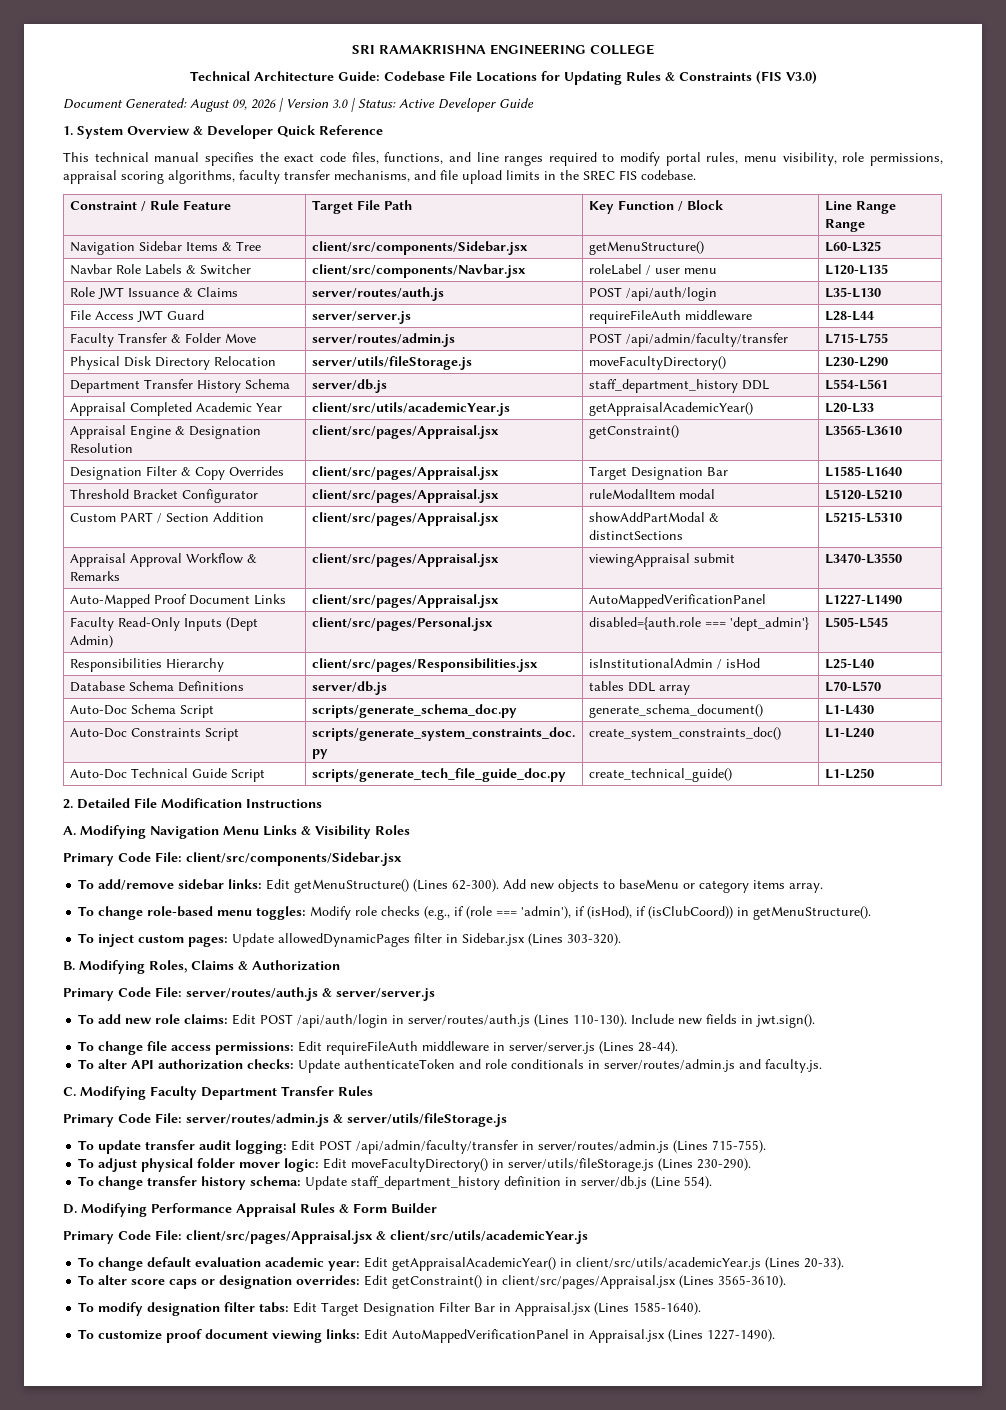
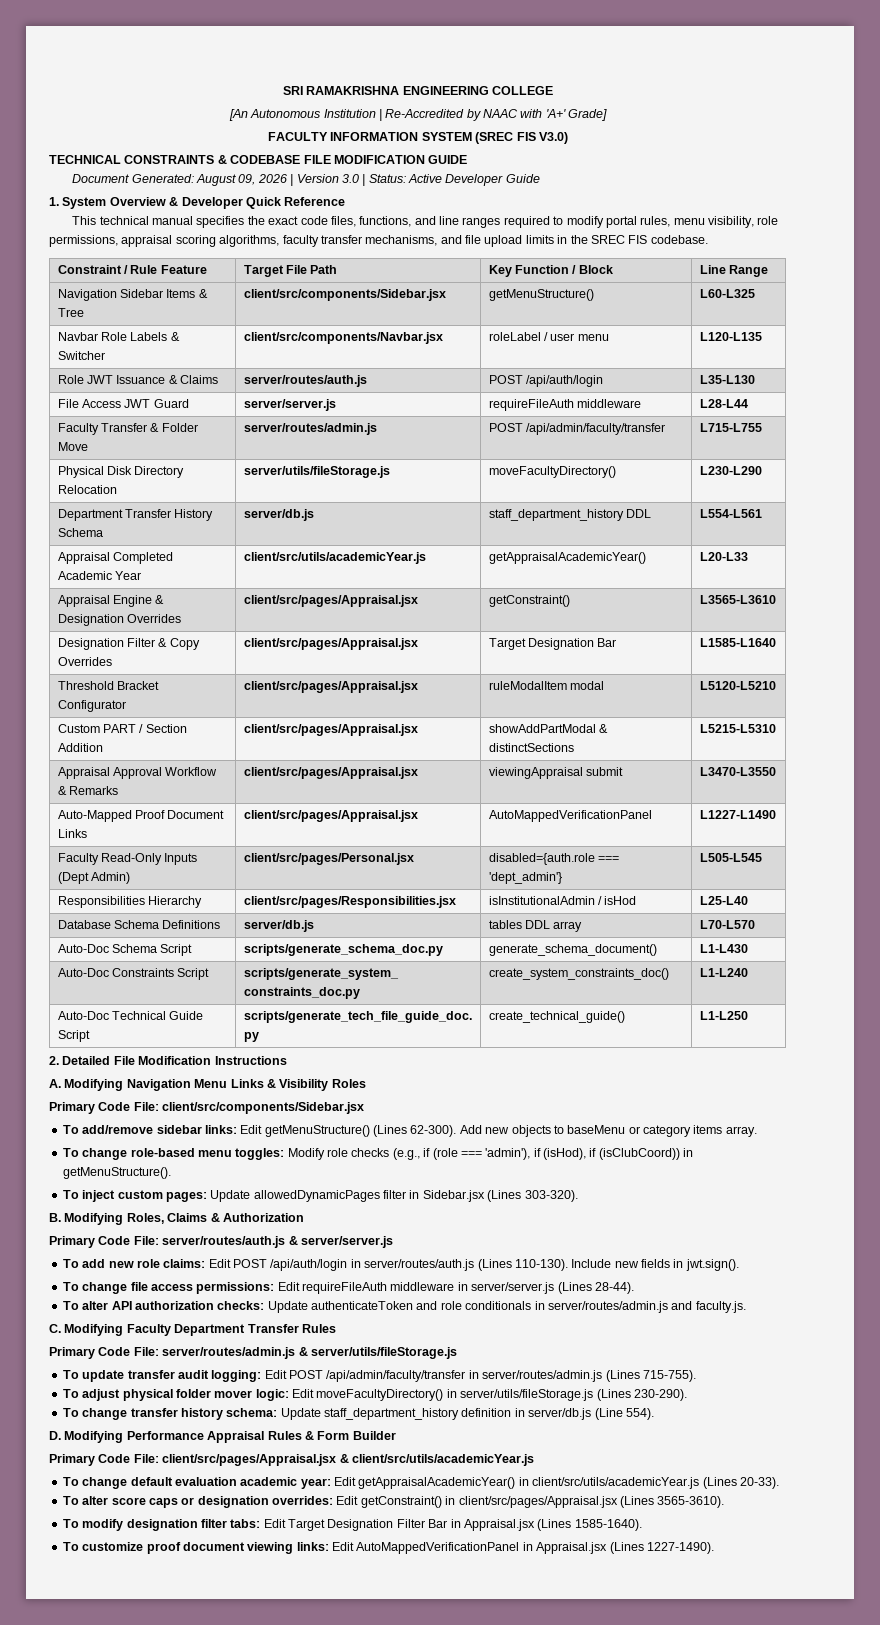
- Technical Architecture Guide: Codebase File Locations for Updating Rules & Constraints (FIS V3.0)
+ [An Autonomous Institution | Re-Accredited by NAAC with 'A+' Grade]
+ FACULTY INFORMATION SYSTEM (SREC FIS V3.0)
+ TECHNICAL CONSTRAINTS & CODEBASE FILE MODIFICATION GUIDE
- Constraint / Rule Feature | Target File Path | Key Function / Block | Line Range Range
+ Constraint / Rule Feature | Target File Path | Key Function / Block | Line Range
- Appraisal Engine & Designation Resolution | client/src/pages/Appraisal.jsx | getConstraint() | L3565-L3610
+ Appraisal Engine & Designation Overrides | client/src/pages/Appraisal.jsx | getConstraint() | L3565-L3610

